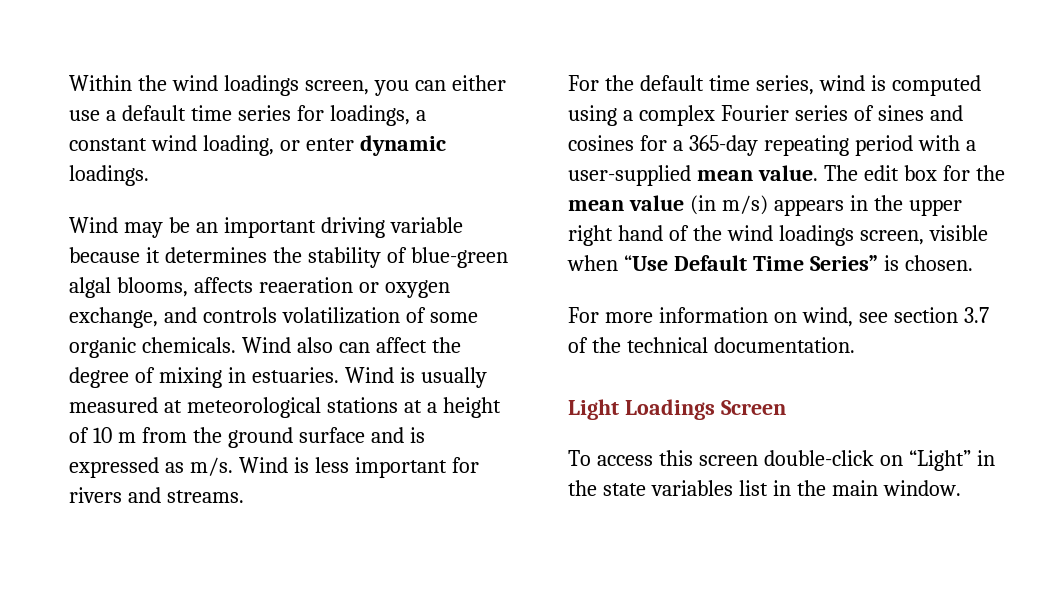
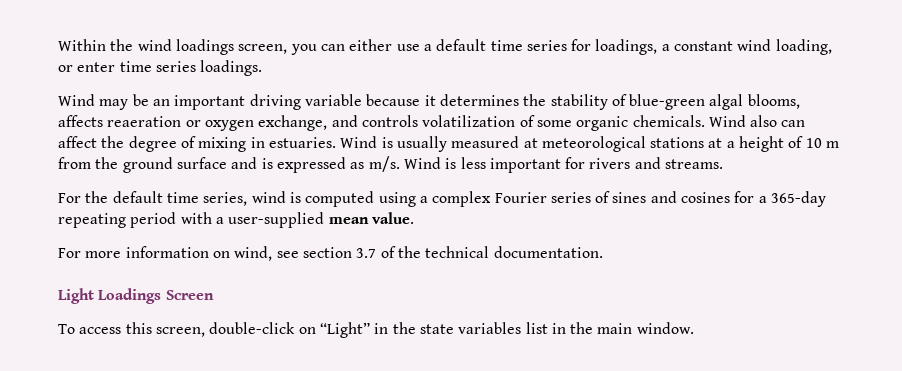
- Within the wind loadings screen, you can either use a default time series for loadings, a constant wind loading, or enter dynamic loadings.
+ Within the wind loadings screen, you can either use a default time series for loadings, a constant wind loading, or enter time series loadings.
- The edit box for the mean value (in m/s) appears in the upper right hand of the wind loadings screen, visible when “Use Default Time Series” is chosen.
- To access this screen double-click on “Light” in the state variables list in the main window.
+ To access this screen, double-click on “Light” in the state variables list in the main window.

